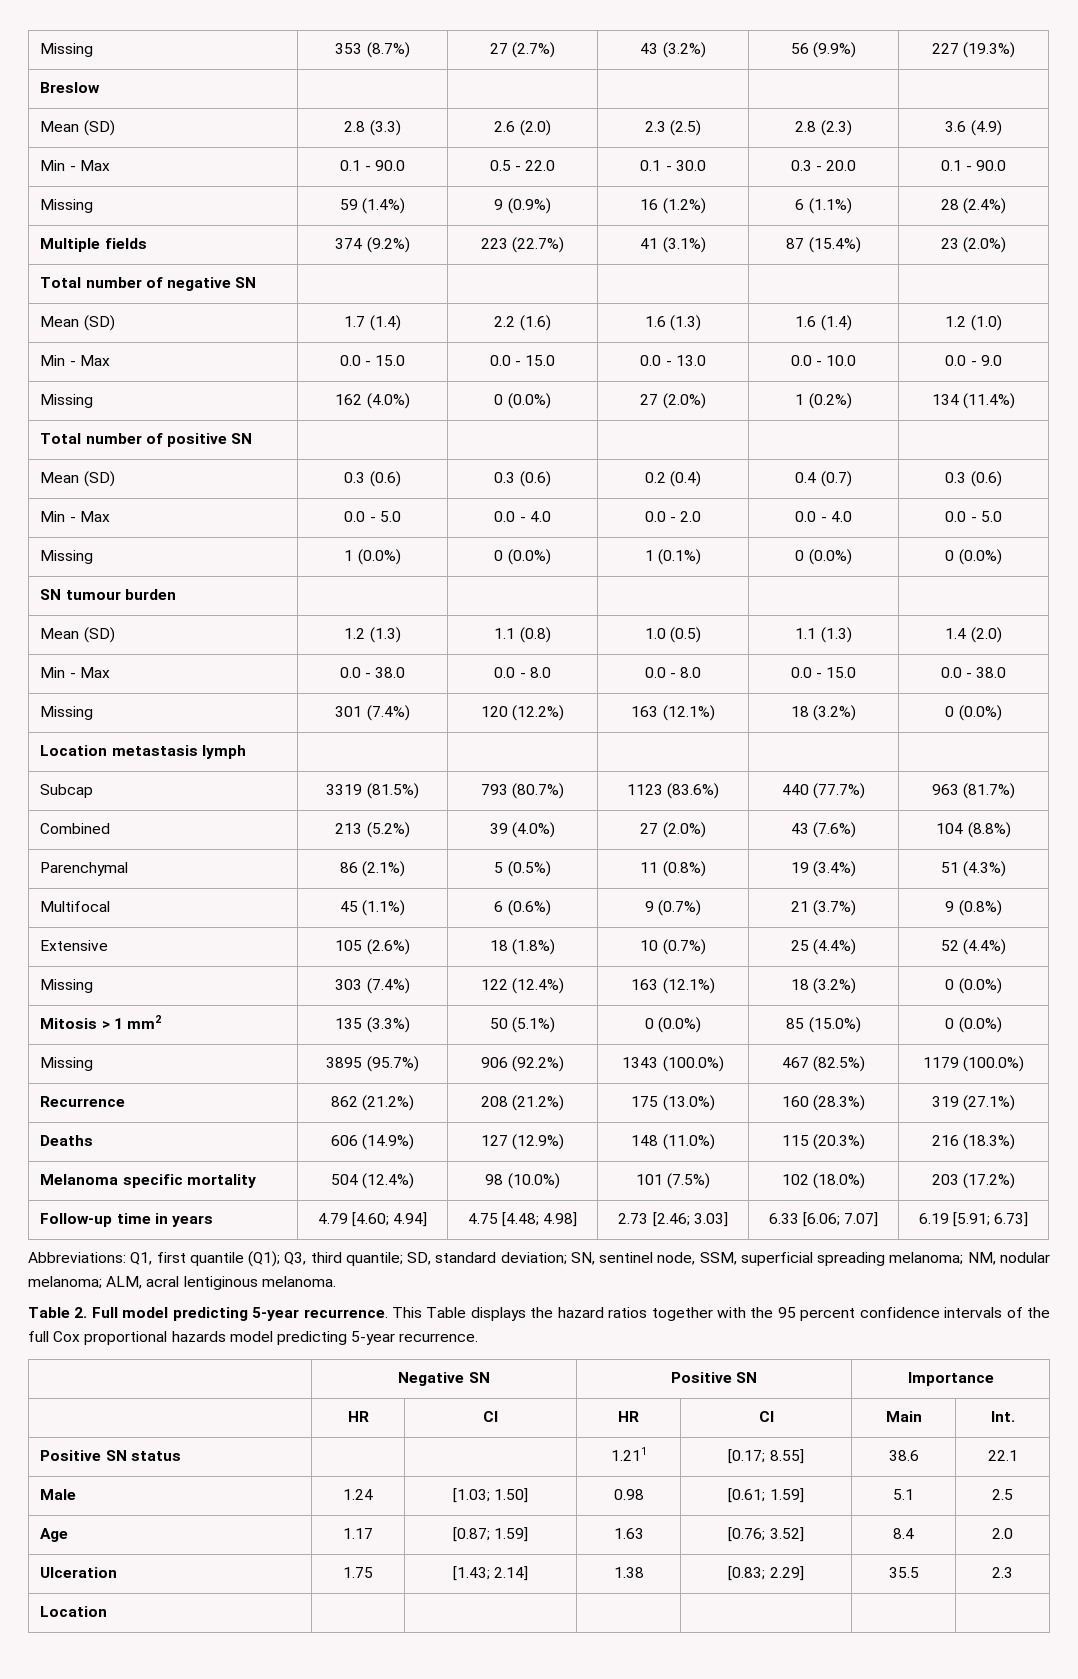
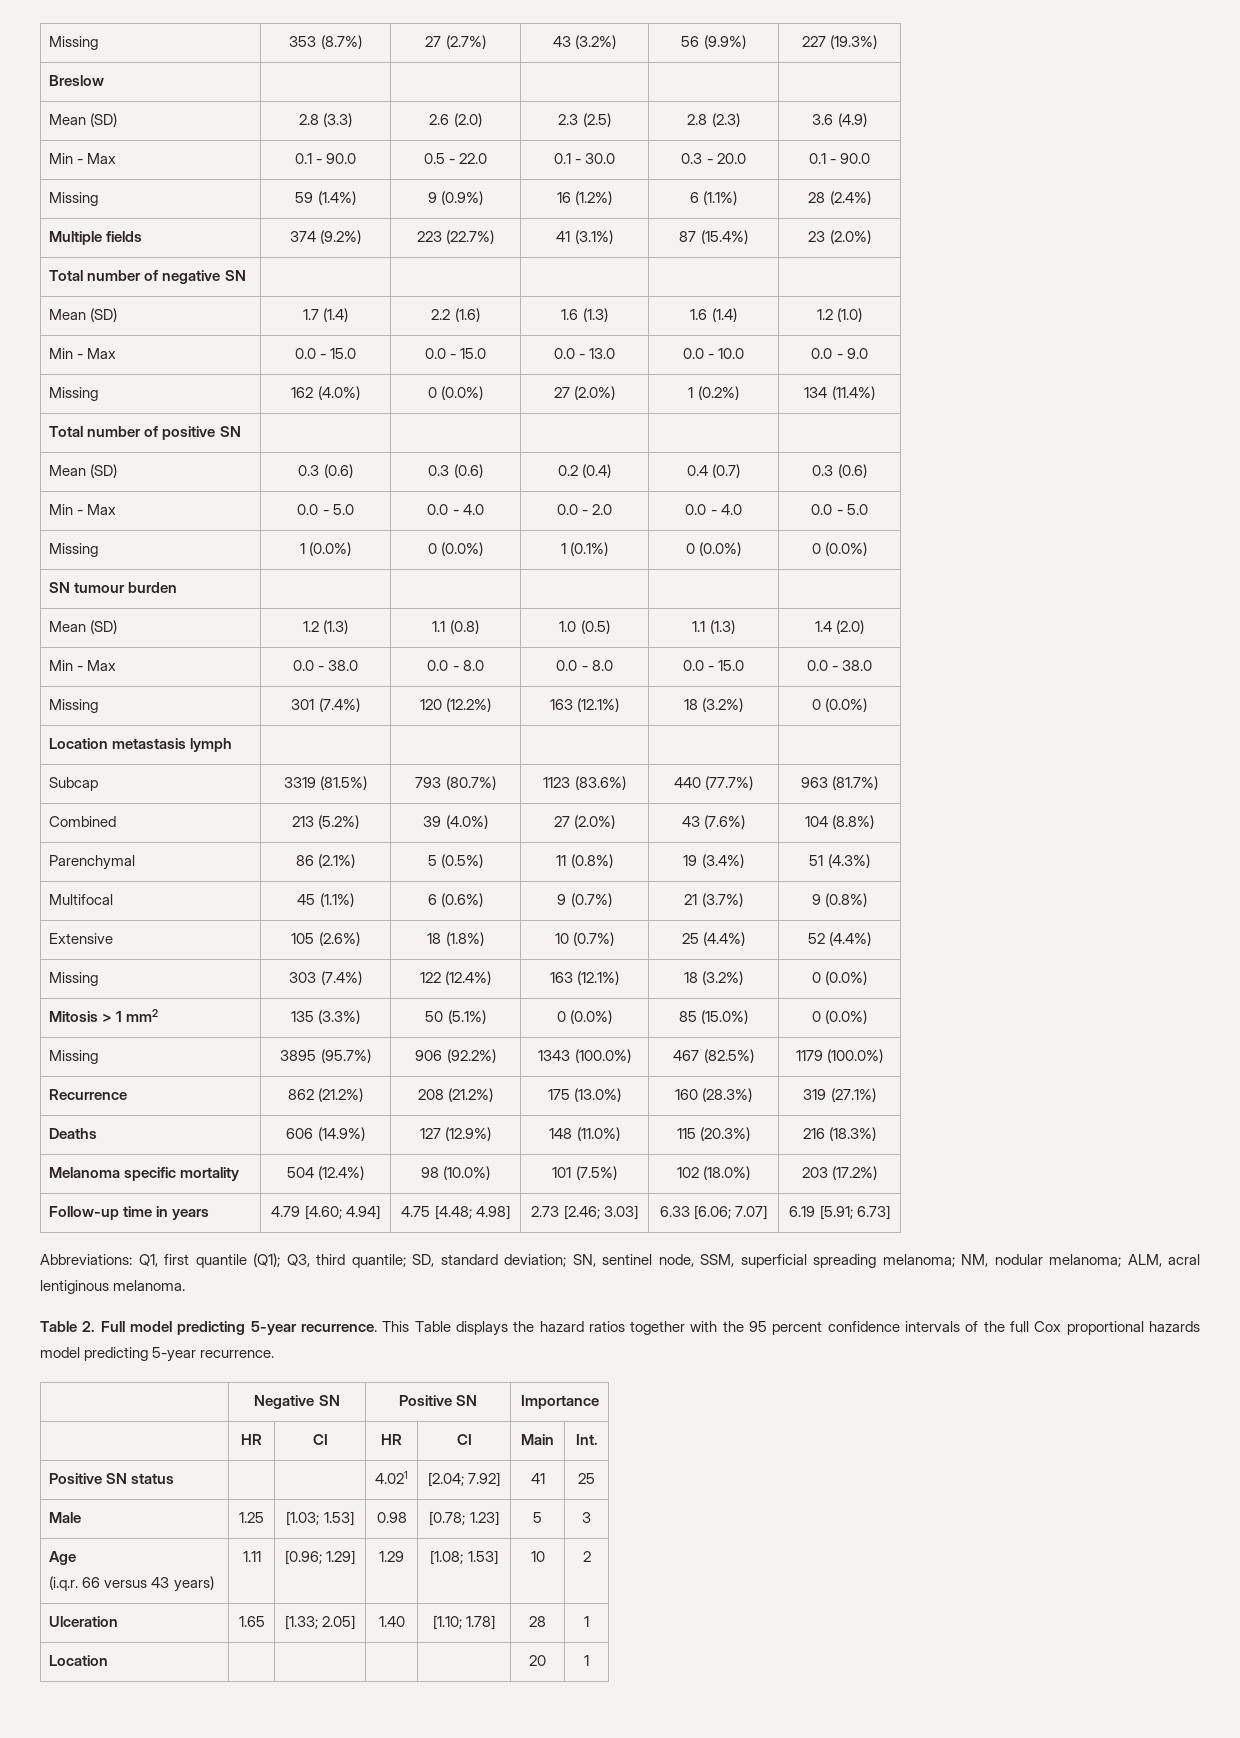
- Positive SN status | | | 1.211 | [0.17; 8.55] | 38.6 | 22.1
+ Positive SN status | | | 4.021 | [2.04; 7.92] | 41 | 25
- Male | 1.24 | [1.03; 1.50] | 0.98 | [0.61; 1.59] | 5.1 | 2.5
- Age | 1.17 | [0.87; 1.59] | 1.63 | [0.76; 3.52] | 8.4 | 2.0
- Ulceration | 1.75 | [1.43; 2.14] | 1.38 | [0.83; 2.29] | 35.5 | 2.3
+ Male | 1.25 | [1.03; 1.53] | 0.98 | [0.78; 1.23] | 5 | 3
+ Age
+ (i.q.r. 66 versus 43 years) | 1.11 | [0.96; 1.29] | 1.29 | [1.08; 1.53] | 10 | 2
+ Ulceration | 1.65 | [1.33; 2.05] | 1.40 | [1.10; 1.78] | 28 | 1
- Location | | | | | |
+ Location | | | | | 20 | 1

